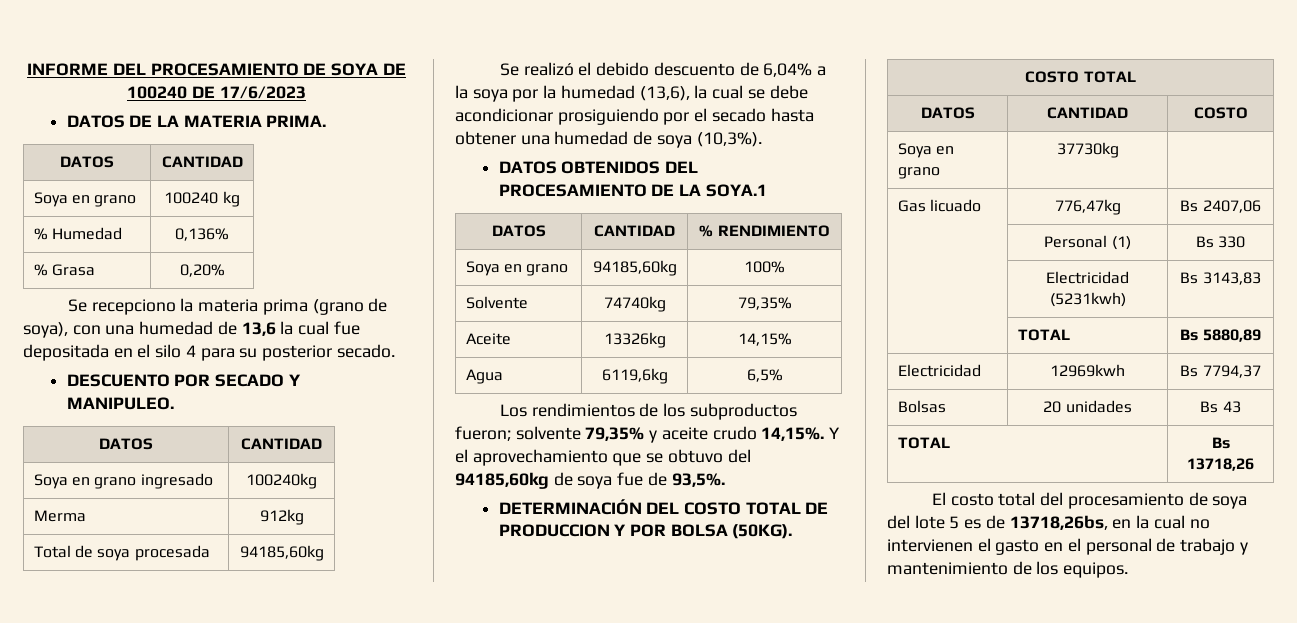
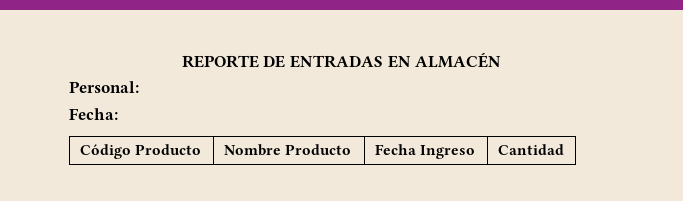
- INFORME DEL PROCESAMIENTO DE SOYA DE 100240 DE 17/6/2023
- DATOS DE LA MATERIA PRIMA.
- DATOS | CANTIDAD
- Soya en grano | 100240 kg
- % Humedad | 0,136%
- % Grasa | 0,20%
- Se recepciono la materia prima (grano de soya), con una humedad de 13,6 la cual fue depositada en el silo 4 para su posterior secado.
- DESCUENTO POR SECADO Y MANIPULEO.
- DATOS | CANTIDAD
- Soya en grano ingresado | 100240kg
- Merma | 912kg
- Total de soya procesada | 94185,60kg
- Se realizó el debido descuento de 6,04% a la soya por la humedad (13,6), la cual se debe acondicionar prosiguiendo por el secado hasta obtener una humedad de soya (10,3%).
- DATOS OBTENIDOS DEL PROCESAMIENTO DE LA SOYA.1
- DATOS | CANTIDAD | % RENDIMIENTO
- Soya en grano | 94185,60kg | 100%
- Solvente | 74740kg | 79,35%
- Aceite | 13326kg | 14,15%
- Agua | 6119,6kg | 6,5%
- Los rendimientos de los subproductos fueron; solvente 79,35% y aceite crudo 14,15%. Y el aprovechamiento que se obtuvo del 94185,60kg de soya fue de 93,5%.
- DETERMINACIÓN DEL COSTO TOTAL DE PRODUCCION Y POR BOLSA (50KG).
- COSTO TOTAL
- DATOS | CANTIDAD | COSTO
- Soya en grano | 37730kg |
- Gas licuado | 776,47kg | Bs 2407,06
- | Personal (1) | Bs 330
- | Electricidad (5231kwh) | Bs 3143,83
- | TOTAL | Bs 5880,89
- Electricidad | 12969kwh | Bs 7794,37
- Bolsas | 20 unidades | Bs 43
- TOTAL | Bs 13718,26
- El costo total del procesamiento de soya del lote 5 es de 13718,26bs, en la cual no intervienen el gasto en el personal de trabajo y mantenimiento de los equipos.
+ REPORTE DE ENTRADAS EN ALMACÉN
+ Personal:
+ Fecha:
+ Código Producto | Nombre Producto | Fecha Ingreso | Cantidad

